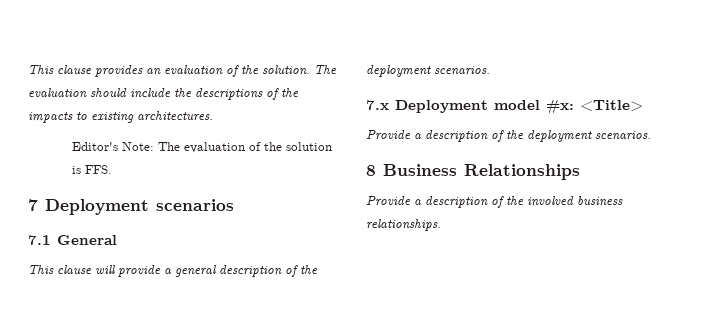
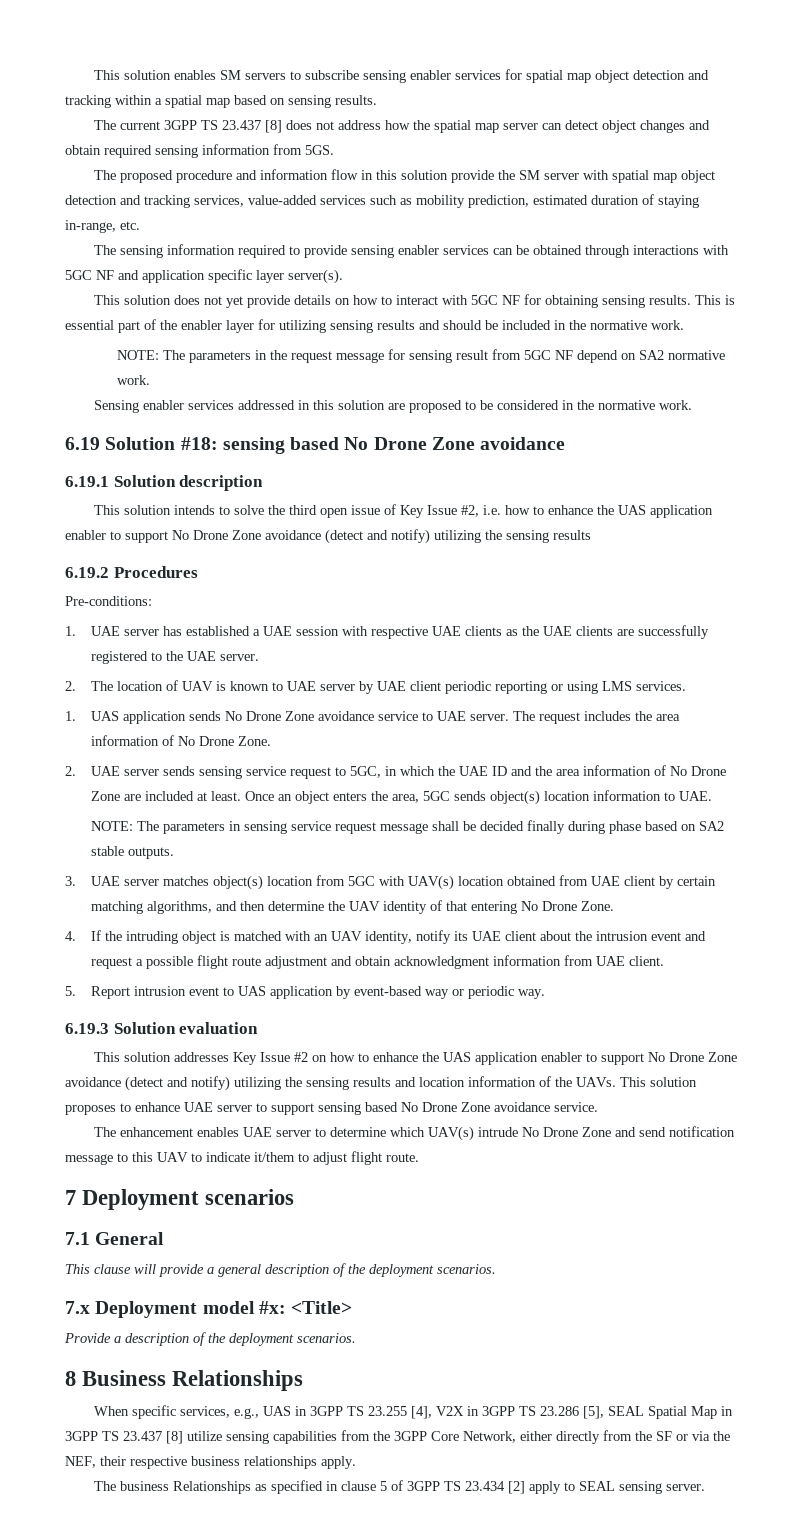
- This clause provides an evaluation of the solution. The evaluation should include the descriptions of the impacts to existing architectures.
- Editor's Note: The evaluation of the solution is FFS.
+ This solution enables SM servers to subscribe sensing enabler services for spatial map object detection and tracking within a spatial map based on sensing results.
+ The current 3GPP TS 23.437 [8] does not address how the spatial map server can detect object changes and obtain required sensing information from 5GS.
+ The proposed procedure and information flow in this solution provide the SM server with spatial map object detection and tracking services, value-added services such as mobility prediction, estimated duration of staying in-range, etc.
+ The sensing information required to provide sensing enabler services can be obtained through interactions with 5GC NF and application specific layer server(s).
+ This solution does not yet provide details on how to interact with 5GC NF for obtaining sensing results. This is essential part of the enabler layer for utilizing sensing results and should be included in the normative work.
+ NOTE: The parameters in the request message for sensing result from 5GC NF depend on SA2 normative work.
+ Sensing enabler services addressed in this solution are proposed to be considered in the normative work.
+ 6.19 Solution #18: sensing based No Drone Zone avoidance
+ 6.19.1 Solution description
+ This solution intends to solve the third open issue of Key Issue #2, i.e. how to enhance the UAS application enabler to support No Drone Zone avoidance (detect and notify) utilizing the sensing results
+ 6.19.2 Procedures
+ Pre-conditions:
+ 1. UAE server has established a UAE session with respective UAE clients as the UAE clients are successfully registered to the UAE server.
+ 2. The location of UAV is known to UAE server by UAE client periodic reporting or using LMS services.
+ 1. UAS application sends No Drone Zone avoidance service to UAE server. The request includes the area information of No Drone Zone.
+ 2. UAE server sends sensing service request to 5GC, in which the UAE ID and the area information of No Drone Zone are included at least. Once an object enters the area, 5GC sends object(s) location information to UAE.
+ NOTE: The parameters in sensing service request message shall be decided finally during phase based on SA2 stable outputs.
+ 3. UAE server matches object(s) location from 5GC with UAV(s) location obtained from UAE client by certain matching algorithms, and then determine the UAV identity of that entering No Drone Zone.
+ 4. If the intruding object is matched with an UAV identity, notify its UAE client about the intrusion event and request a possible flight route adjustment and obtain acknowledgment information from UAE client.
+ 5. Report intrusion event to UAS application by event-based way or periodic way.
+ 6.19.3 Solution evaluation
+ This solution addresses Key Issue #2 on how to enhance the UAS application enabler to support No Drone Zone avoidance (detect and notify) utilizing the sensing results and location information of the UAVs. This solution proposes to enhance UAE server to support sensing based No Drone Zone avoidance service.
+ The enhancement enables UAE server to determine which UAV(s) intrude No Drone Zone and send notification message to this UAV to indicate it/them to adjust flight route.
- Provide a description of the involved business relationships.
+ When specific services, e.g., UAS in 3GPP TS 23.255 [4], V2X in 3GPP TS 23.286 [5], SEAL Spatial Map in 3GPP TS 23.437 [8] utilize sensing capabilities from the 3GPP Core Network, either directly from the SF or via the NEF, their respective business relationships apply.
+ The business Relationships as specified in clause 5 of 3GPP TS 23.434 [2] apply to SEAL sensing server.

